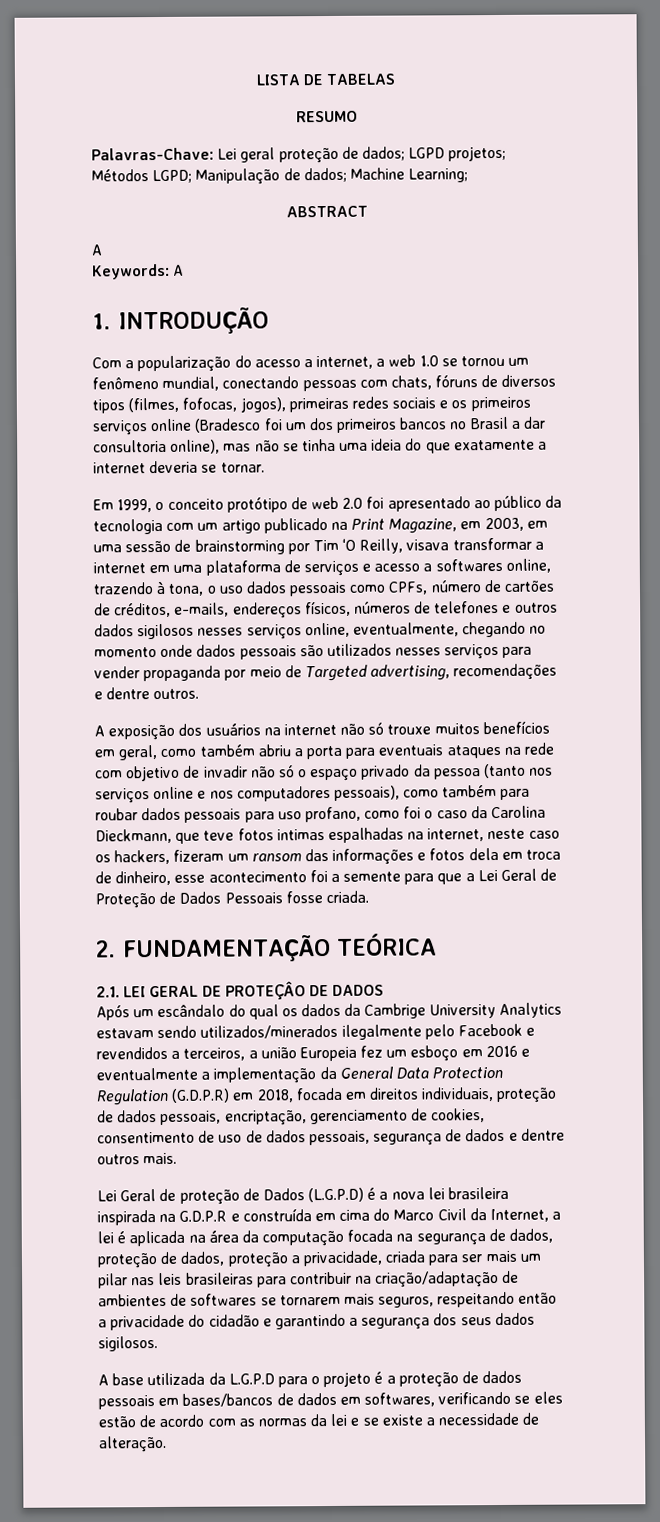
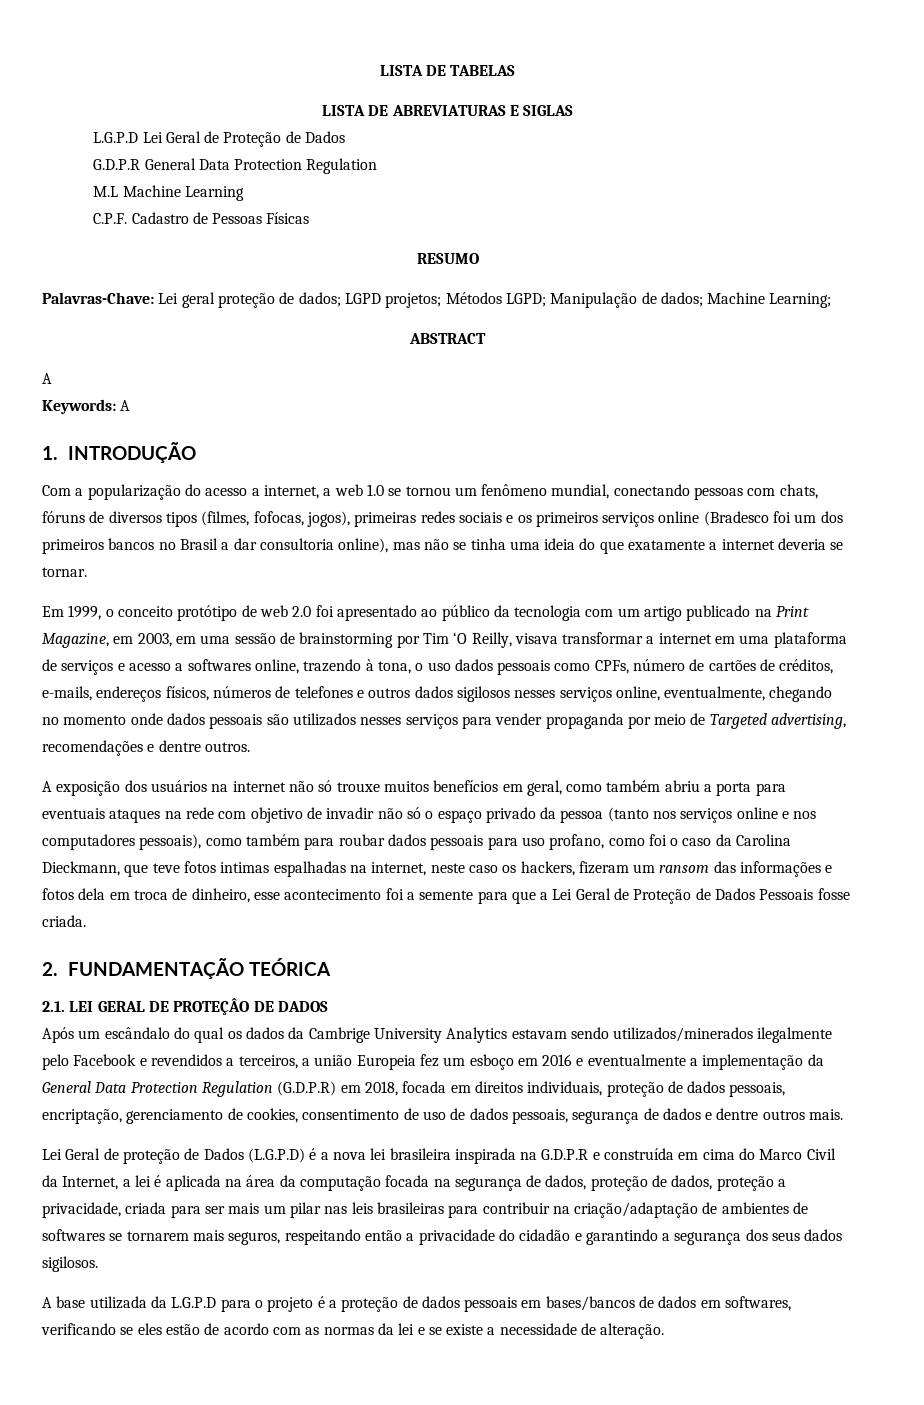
+ LISTA DE ABREVIATURAS E SIGLAS
+ L.G.P.D Lei Geral de Proteção de Dados
+ G.D.P.R General Data Protection Regulation
+ M.L Machine Learning
+ C.P.F. Cadastro de Pessoas Físicas

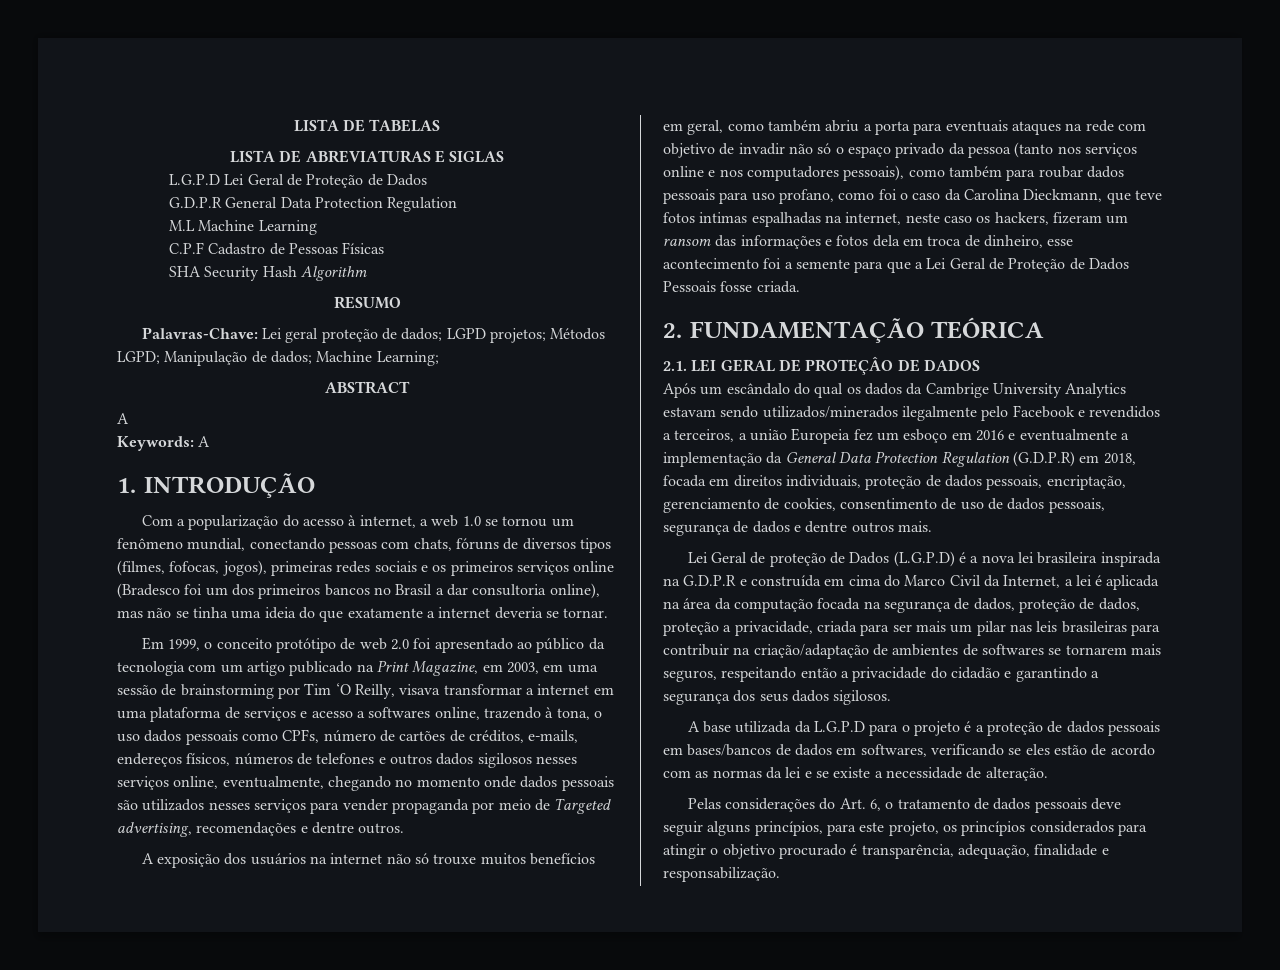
- C.P.F. Cadastro de Pessoas Físicas
+ C.P.F Cadastro de Pessoas Físicas
+ SHA Security Hash Algorithm
- Com a popularização do acesso a internet, a web 1.0 se tornou um fenômeno mundial, conectando pessoas com chats, fóruns de diversos tipos (filmes, fofocas, jogos), primeiras redes sociais e os primeiros serviços online (Bradesco foi um dos primeiros bancos no Brasil a dar consultoria online), mas não se tinha uma ideia do que exatamente a internet deveria se tornar.
+ Com a popularização do acesso à internet, a web 1.0 se tornou um fenômeno mundial, conectando pessoas com chats, fóruns de diversos tipos (filmes, fofocas, jogos), primeiras redes sociais e os primeiros serviços online (Bradesco foi um dos primeiros bancos no Brasil a dar consultoria online), mas não se tinha uma ideia do que exatamente a internet deveria se tornar.
+ Pelas considerações do Art. 6, o tratamento de dados pessoais deve seguir alguns princípios, para este projeto, os princípios considerados para atingir o objetivo procurado é transparência, adequação, finalidade e responsabilização.

